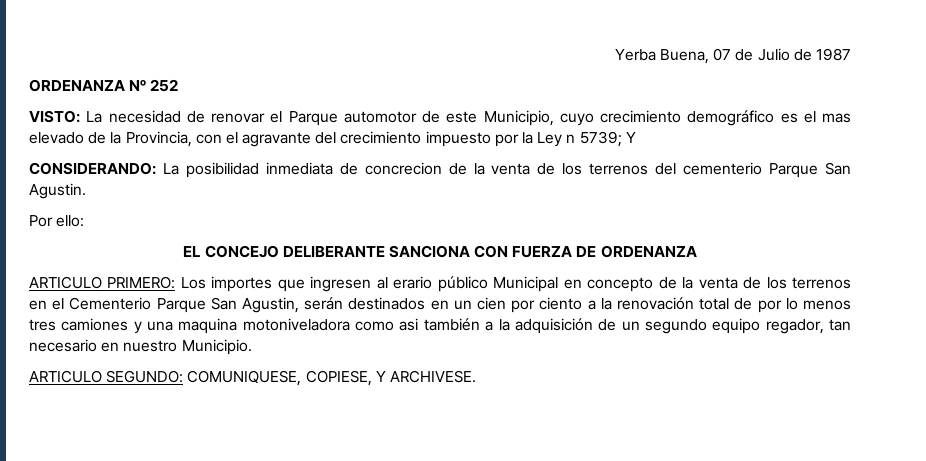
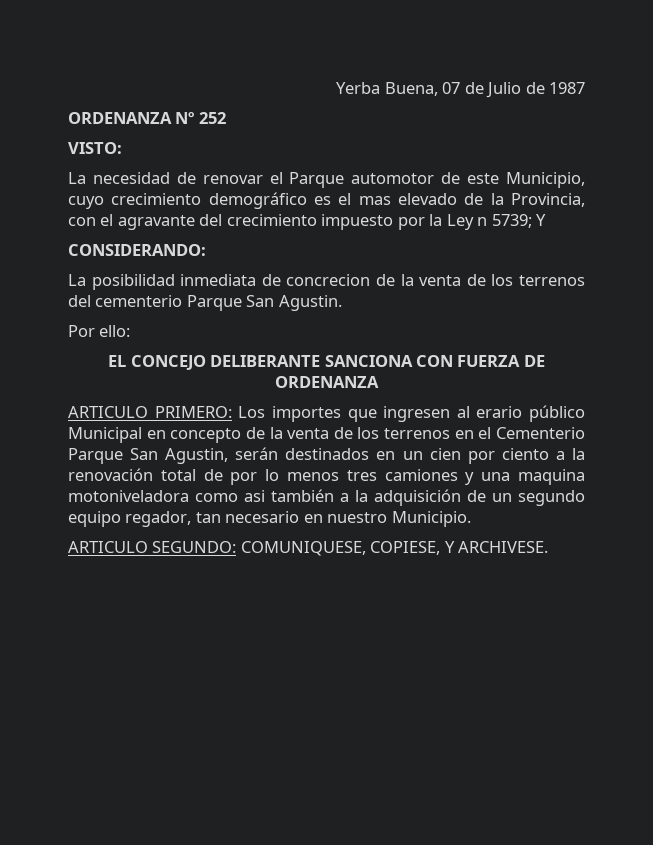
- VISTO: La necesidad de renovar el Parque automotor de este Municipio, cuyo crecimiento demográfico es el mas elevado de la Provincia, con el agravante del crecimiento impuesto por la Ley n 5739; Y
+ VISTO:
+ La necesidad de renovar el Parque automotor de este Municipio, cuyo crecimiento demográfico es el mas elevado de la Provincia, con el agravante del crecimiento impuesto por la Ley n 5739; Y
- CONSIDERANDO: La posibilidad inmediata de concrecion de la venta de los terrenos del cementerio Parque San Agustin.
+ CONSIDERANDO:
+ La posibilidad inmediata de concrecion de la venta de los terrenos del cementerio Parque San Agustin.

